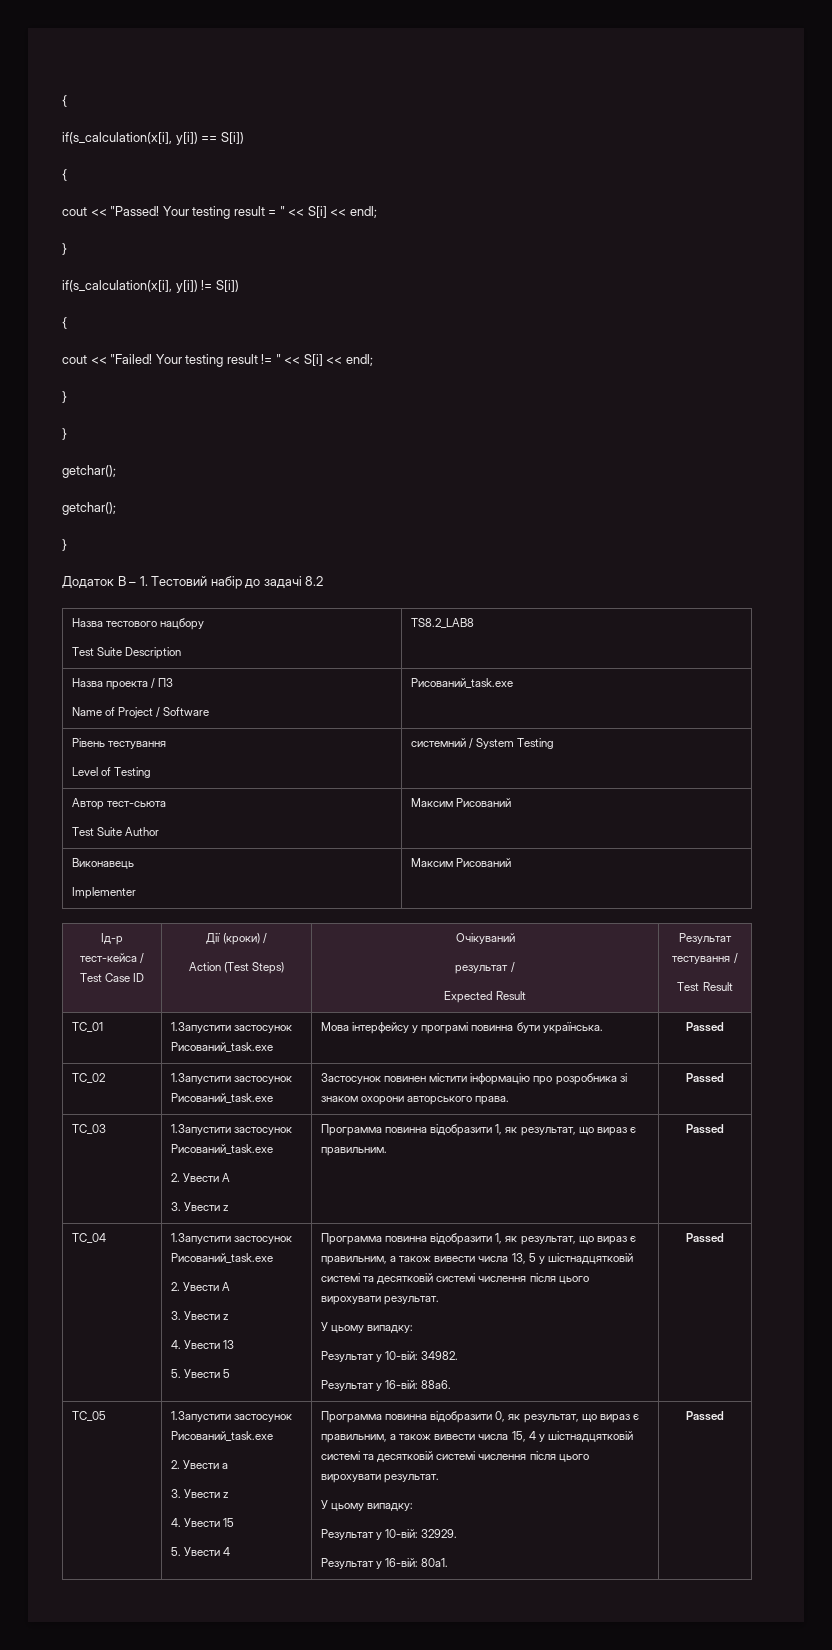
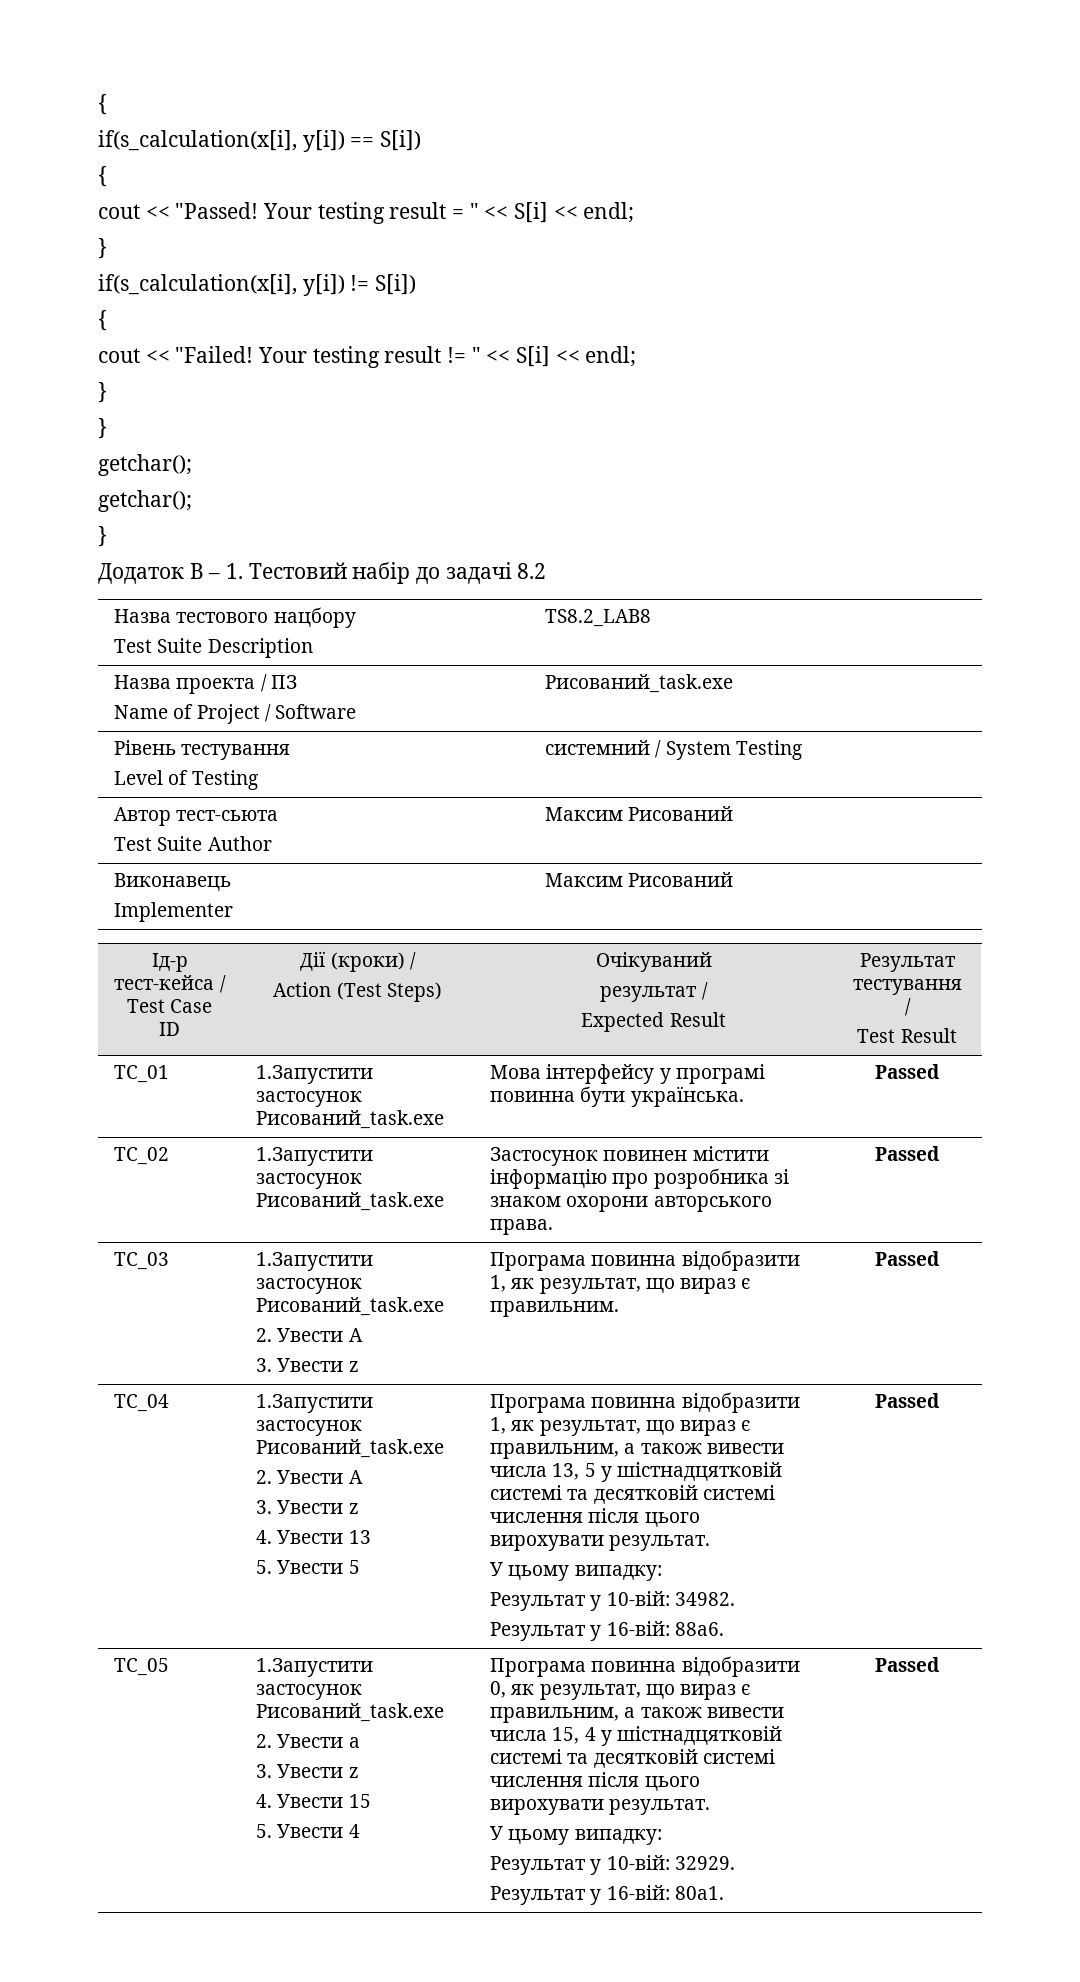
  TC_03 | 1.Запустити застосунок Рисований_task.exe
  2. Увести A
- 3. Увести z | Программа повинна відобразити 1, як результат, що вираз є правильним. | Passed
+ 3. Увести z | Програма повинна відобразити 1, як результат, що вираз є правильним. | Passed
- Программа повинна відобразити 1, як результат, що вираз є правильним, а також вивести числа 13, 5 у шістнадцятковій системі та десятковій системі числення після цього вирохувати результат.
+ Програма повинна відобразити 1, як результат, що вираз є правильним, а також вивести числа 13, 5 у шістнадцятковій системі та десятковій системі числення після цього вирохувати результат.
- Программа повинна відобразити 0, як результат, що вираз є правильним, а також вивести числа 15, 4 у шістнадцятковій системі та десятковій системі числення після цього вирохувати результат.
+ Програма повинна відобразити 0, як результат, що вираз є правильним, а також вивести числа 15, 4 у шістнадцятковій системі та десятковій системі числення після цього вирохувати результат.

